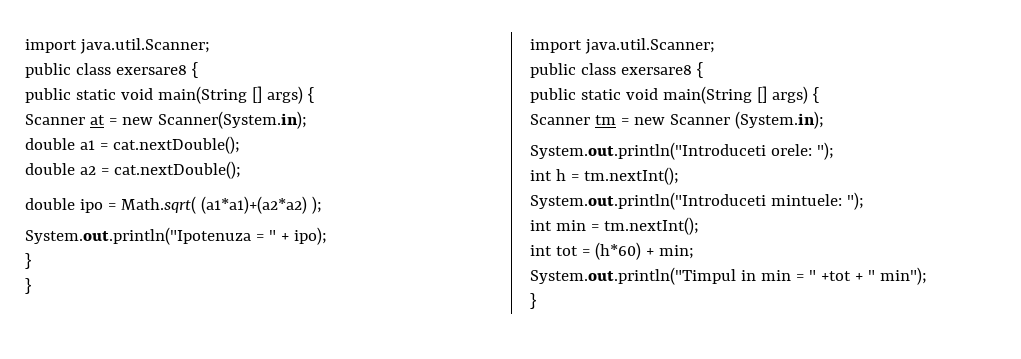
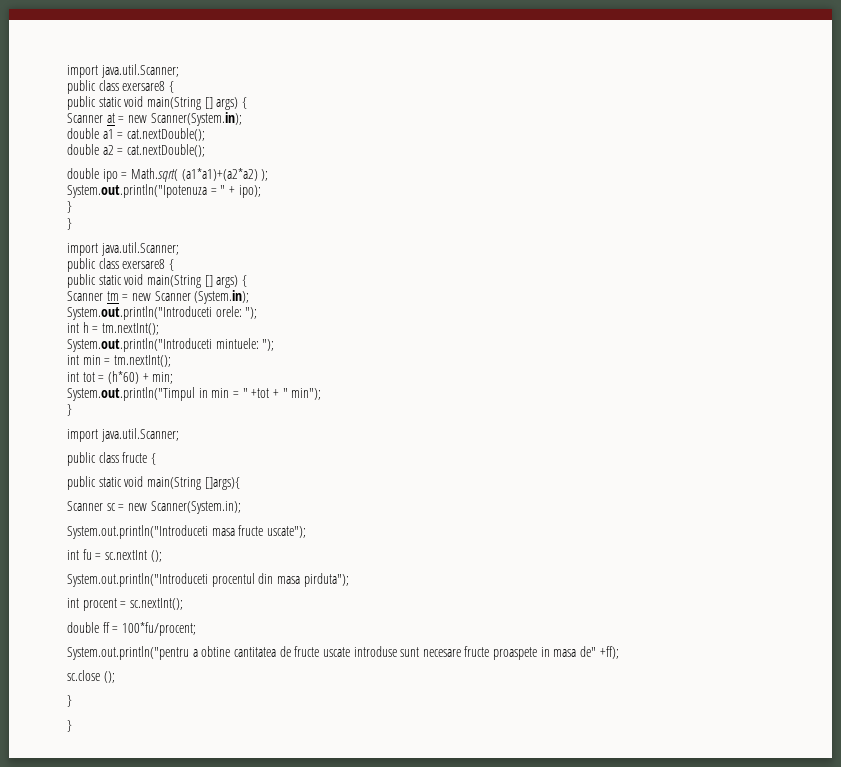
  System.out.println("Timpul in min = " +tot + " min");
+ }
+ import java.util.Scanner;
+ public class fructe {
+ public static void main(String []args){
+ Scanner sc = new Scanner(System.in);
+ System.out.println("Introduceti masa fructe uscate");
+ int fu = sc.nextInt ();
+ System.out.println("Introduceti procentul din masa pirduta");
+ int procent = sc.nextInt();
+ double ff = 100*fu/procent;
+ System.out.println("pentru a obtine cantitatea de fructe uscate introduse sunt necesare fructe proaspete in masa de" +ff);
+ sc.close ();
+ }

